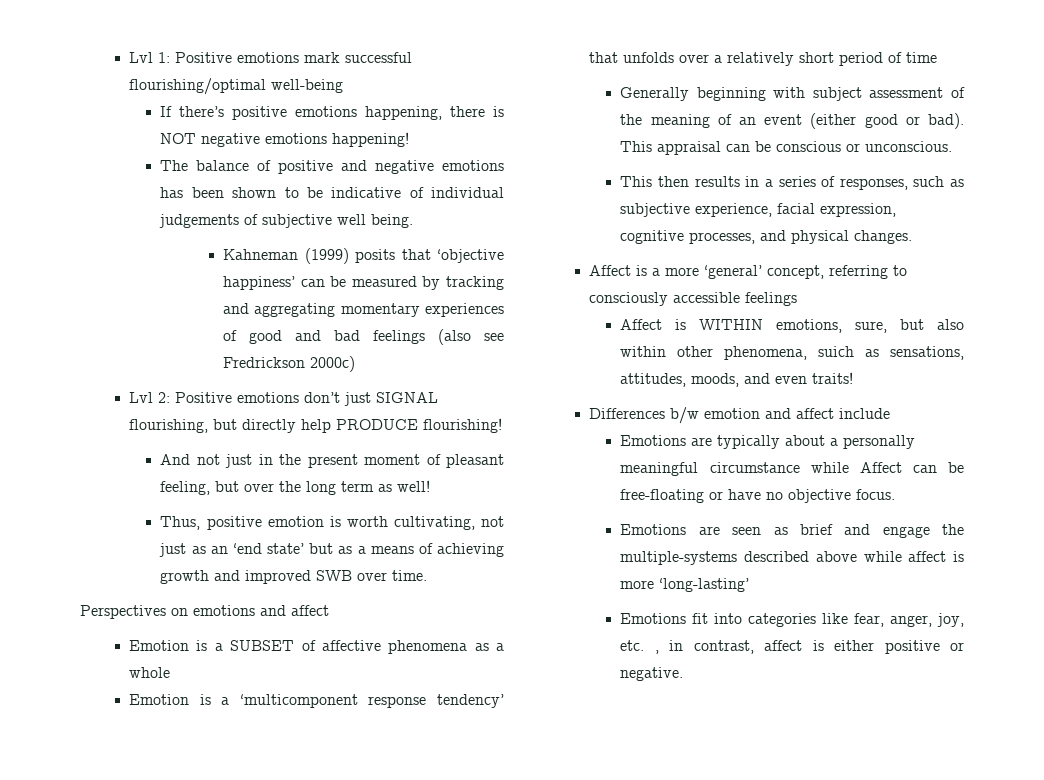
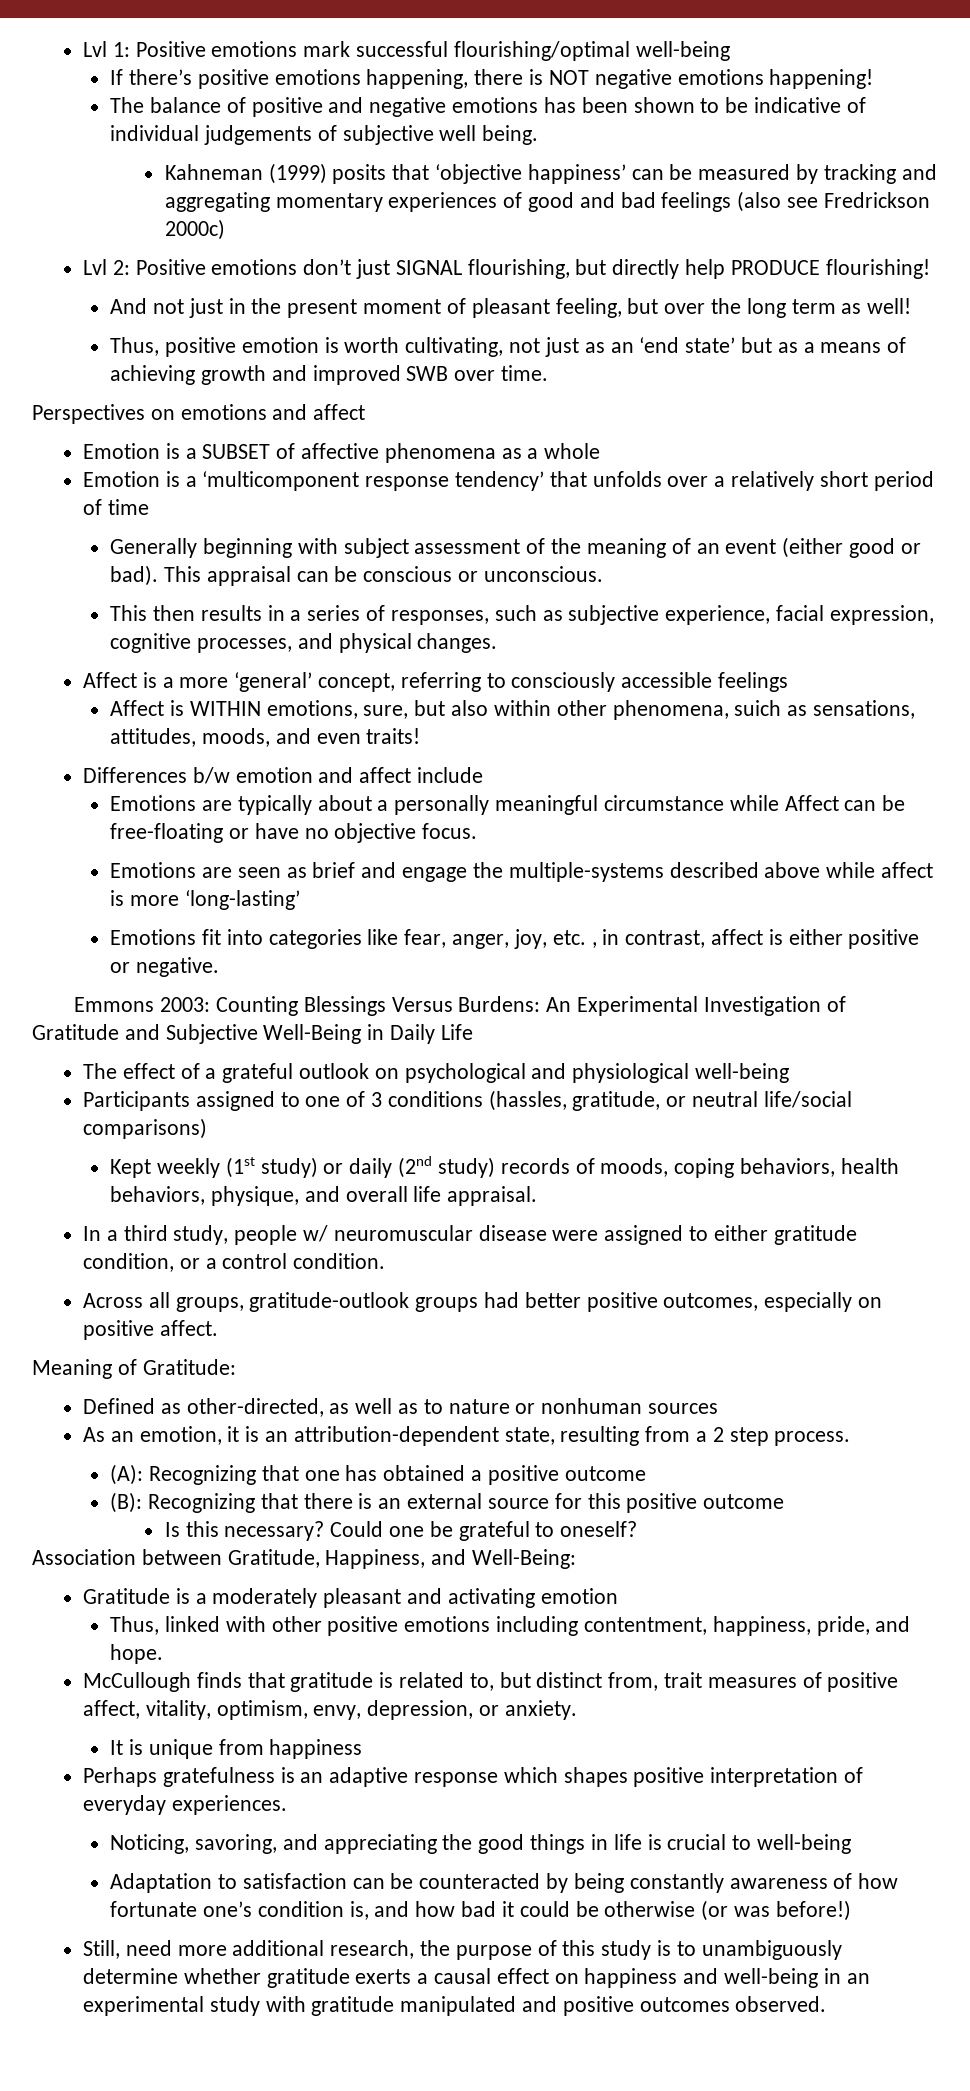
+ Emmons 2003: Counting Blessings Versus Burdens: An Experimental Investigation of Gratitude and Subjective Well-Being in Daily Life
+ The effect of a grateful outlook on psychological and physiological well-being
+ Participants assigned to one of 3 conditions (hassles, gratitude, or neutral life/social comparisons)
+ Kept weekly (1st study) or daily (2nd study) records of moods, coping behaviors, health behaviors, physique, and overall life appraisal.
+ In a third study, people w/ neuromuscular disease were assigned to either gratitude condition, or a control condition.
+ Across all groups, gratitude-outlook groups had better positive outcomes, especially on positive affect.
+ Meaning of Gratitude:
+ Defined as other-directed, as well as to nature or nonhuman sources
+ As an emotion, it is an attribution-dependent state, resulting from a 2 step process.
+ (A): Recognizing that one has obtained a positive outcome
+ (B): Recognizing that there is an external source for this positive outcome
+ Is this necessary? Could one be grateful to oneself?
+ Association between Gratitude, Happiness, and Well-Being:
+ Gratitude is a moderately pleasant and activating emotion
+ Thus, linked with other positive emotions including contentment, happiness, pride, and hope.
+ McCullough finds that gratitude is related to, but distinct from, trait measures of positive affect, vitality, optimism, envy, depression, or anxiety.
+ It is unique from happiness
+ Perhaps gratefulness is an adaptive response which shapes positive interpretation of everyday experiences.
+ Noticing, savoring, and appreciating the good things in life is crucial to well-being
+ Adaptation to satisfaction can be counteracted by being constantly awareness of how fortunate one’s condition is, and how bad it could be otherwise (or was before!)
+ Still, need more additional research, the purpose of this study is to unambiguously determine whether gratitude exerts a causal effect on happiness and well-being in an experimental study with gratitude manipulated and positive outcomes observed.

